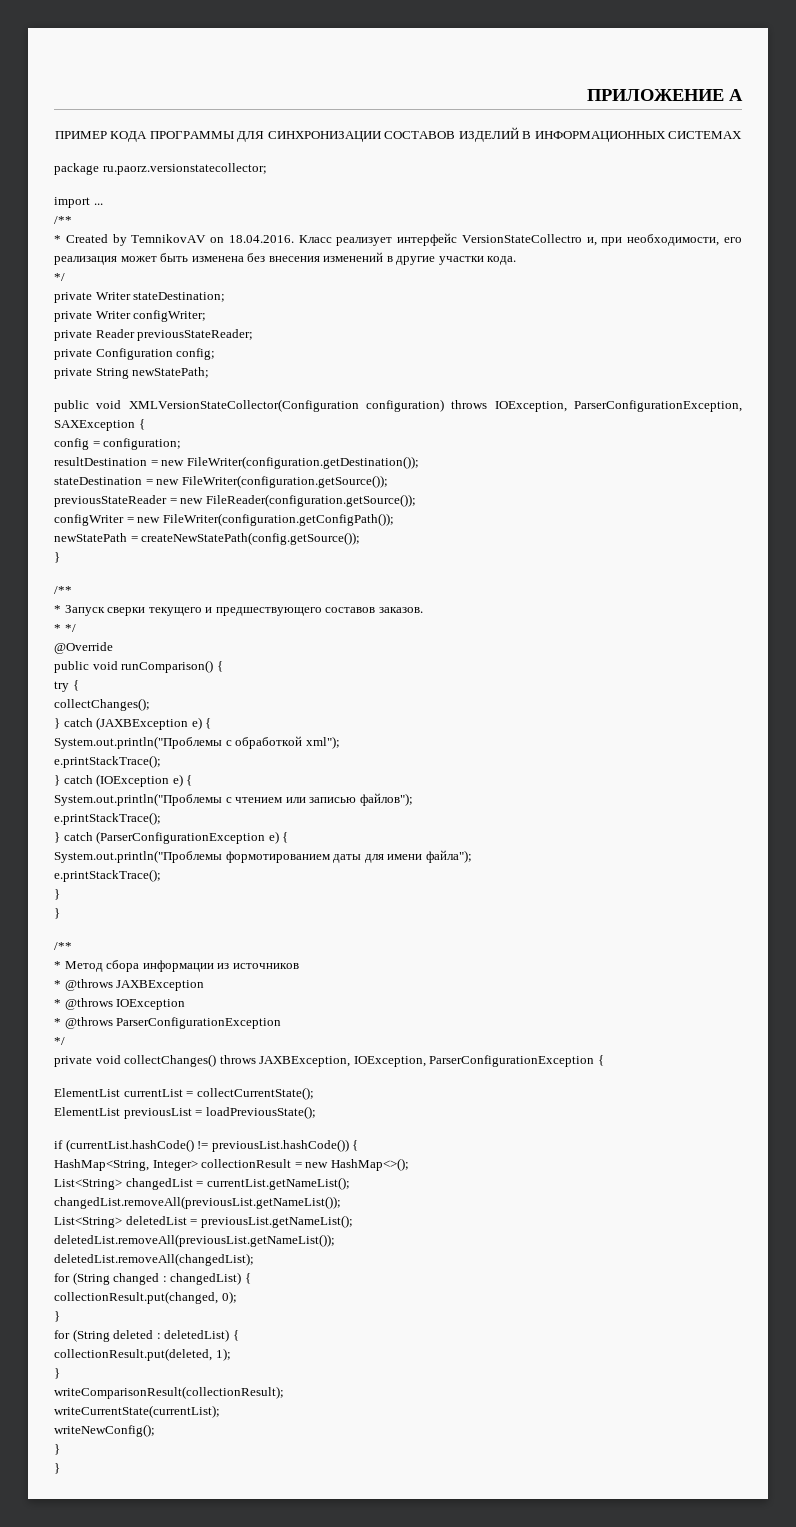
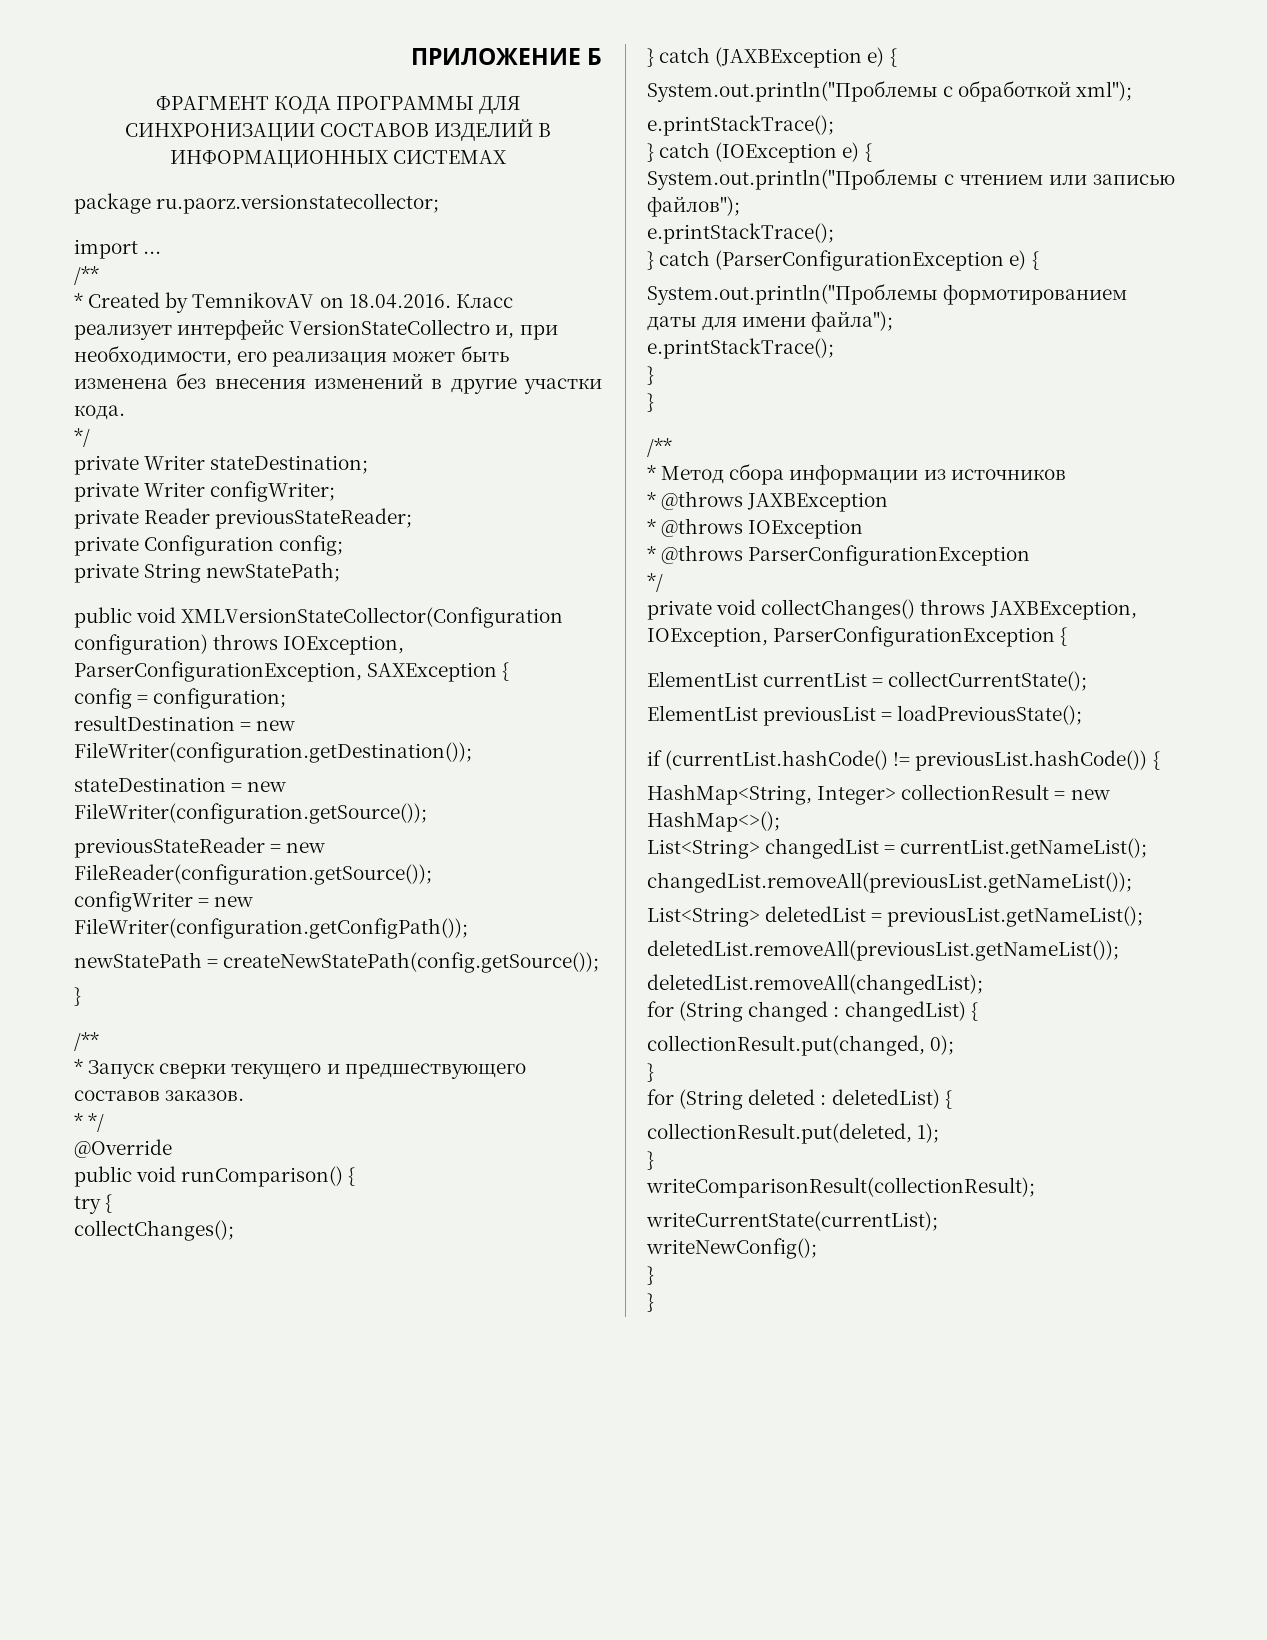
- ПРИЛОЖЕНИЕ А
- ПРИМЕР КОДА ПРОГРАММЫ ДЛЯ СИНХРОНИЗАЦИИ СОСТАВОВ ИЗДЕЛИЙ В ИНФОРМАЦИОННЫХ СИСТЕМАХ
+ ПРИЛОЖЕНИЕ Б
+ ФРАГМЕНТ КОДА ПРОГРАММЫ ДЛЯ СИНХРОНИЗАЦИИ СОСТАВОВ ИЗДЕЛИЙ В ИНФОРМАЦИОННЫХ СИСТЕМАХ

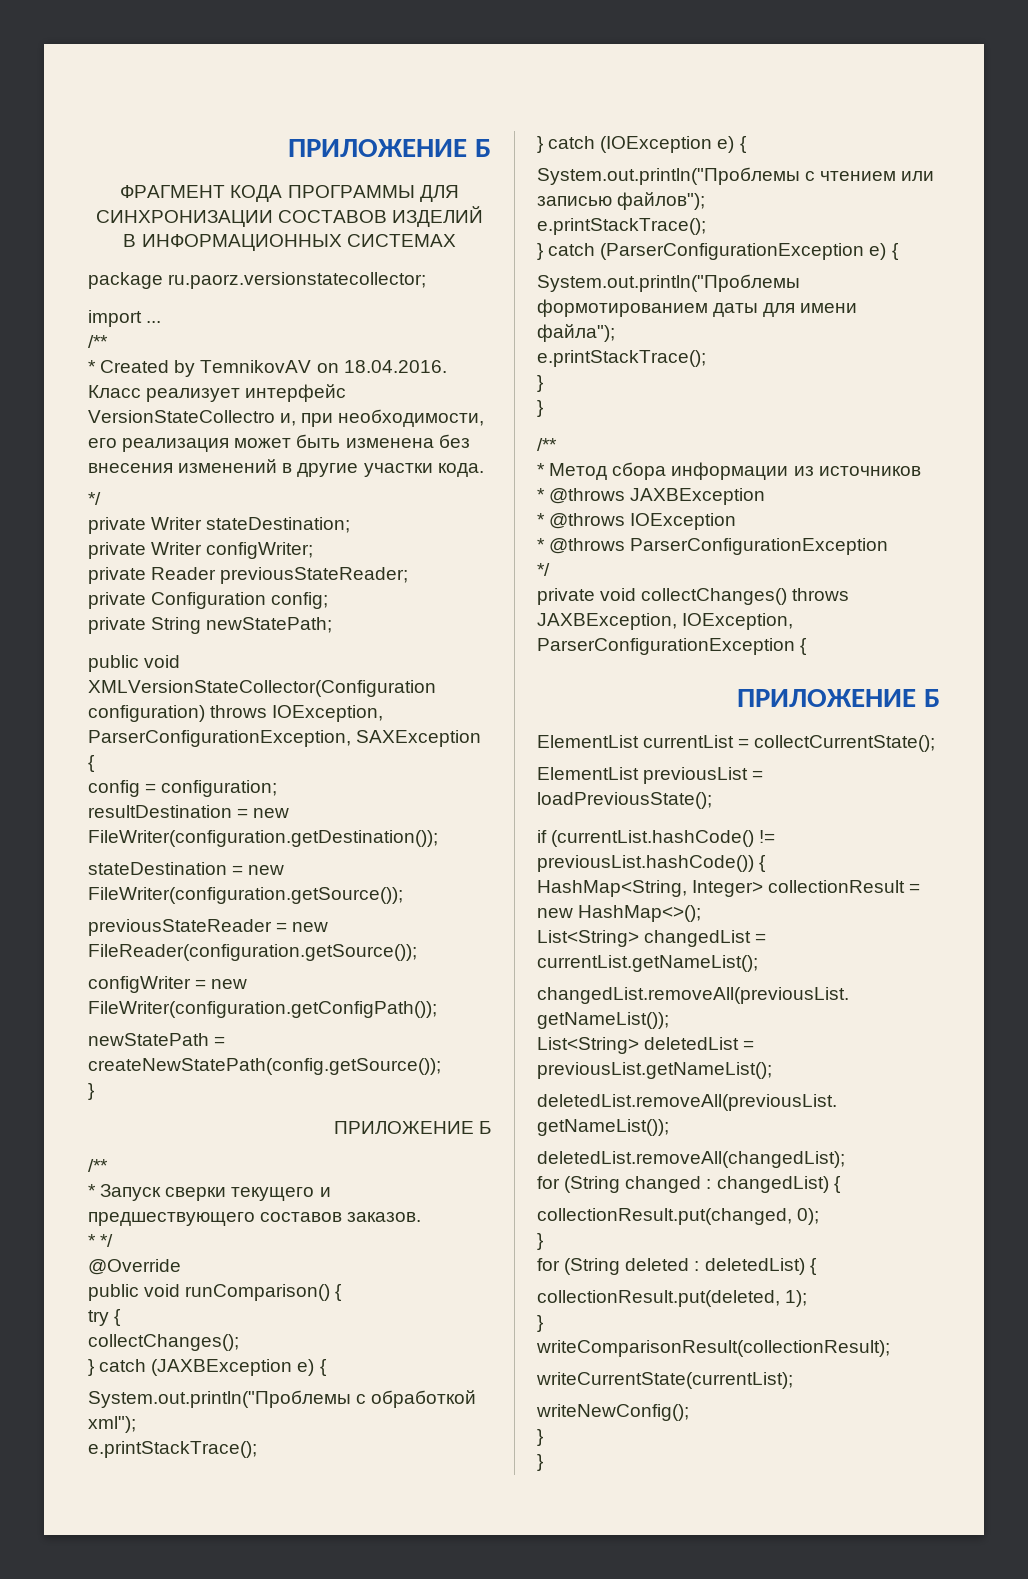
  newStatePath = createNewStatePath(config.getSource());
  }
+ ПРИЛОЖЕНИЕ Б
  private void collectChanges() throws JAXBException, IOException, ParserConfigurationException {
+ ПРИЛОЖЕНИЕ Б

